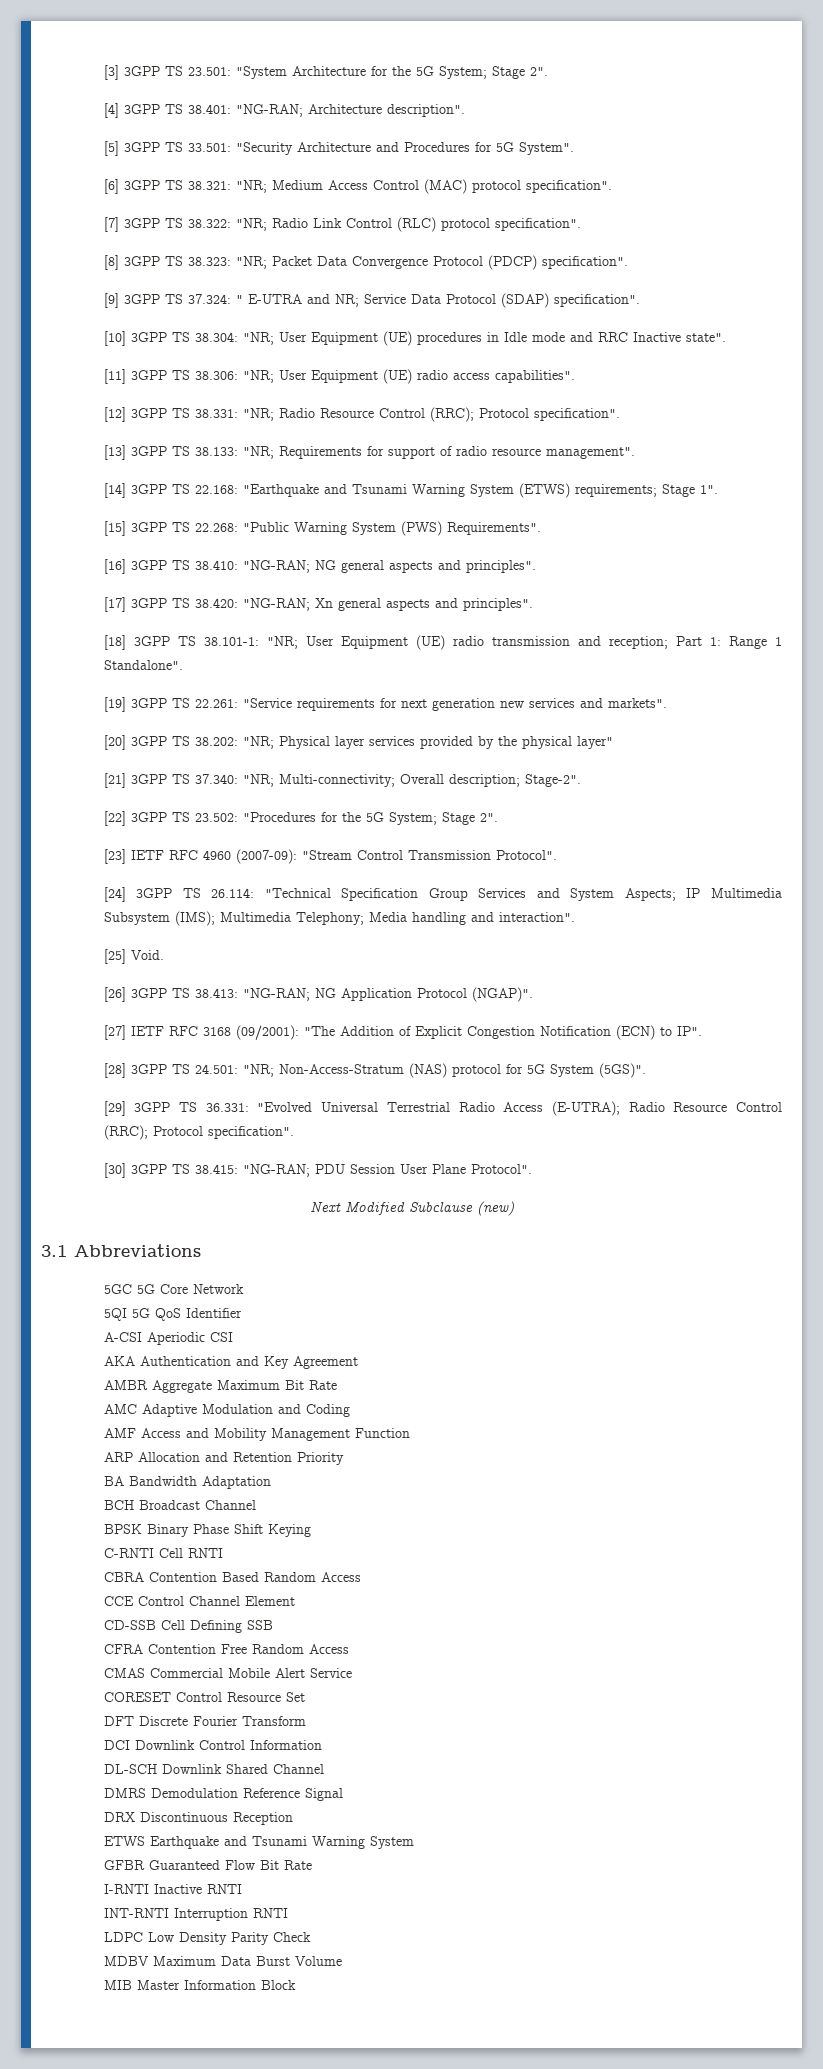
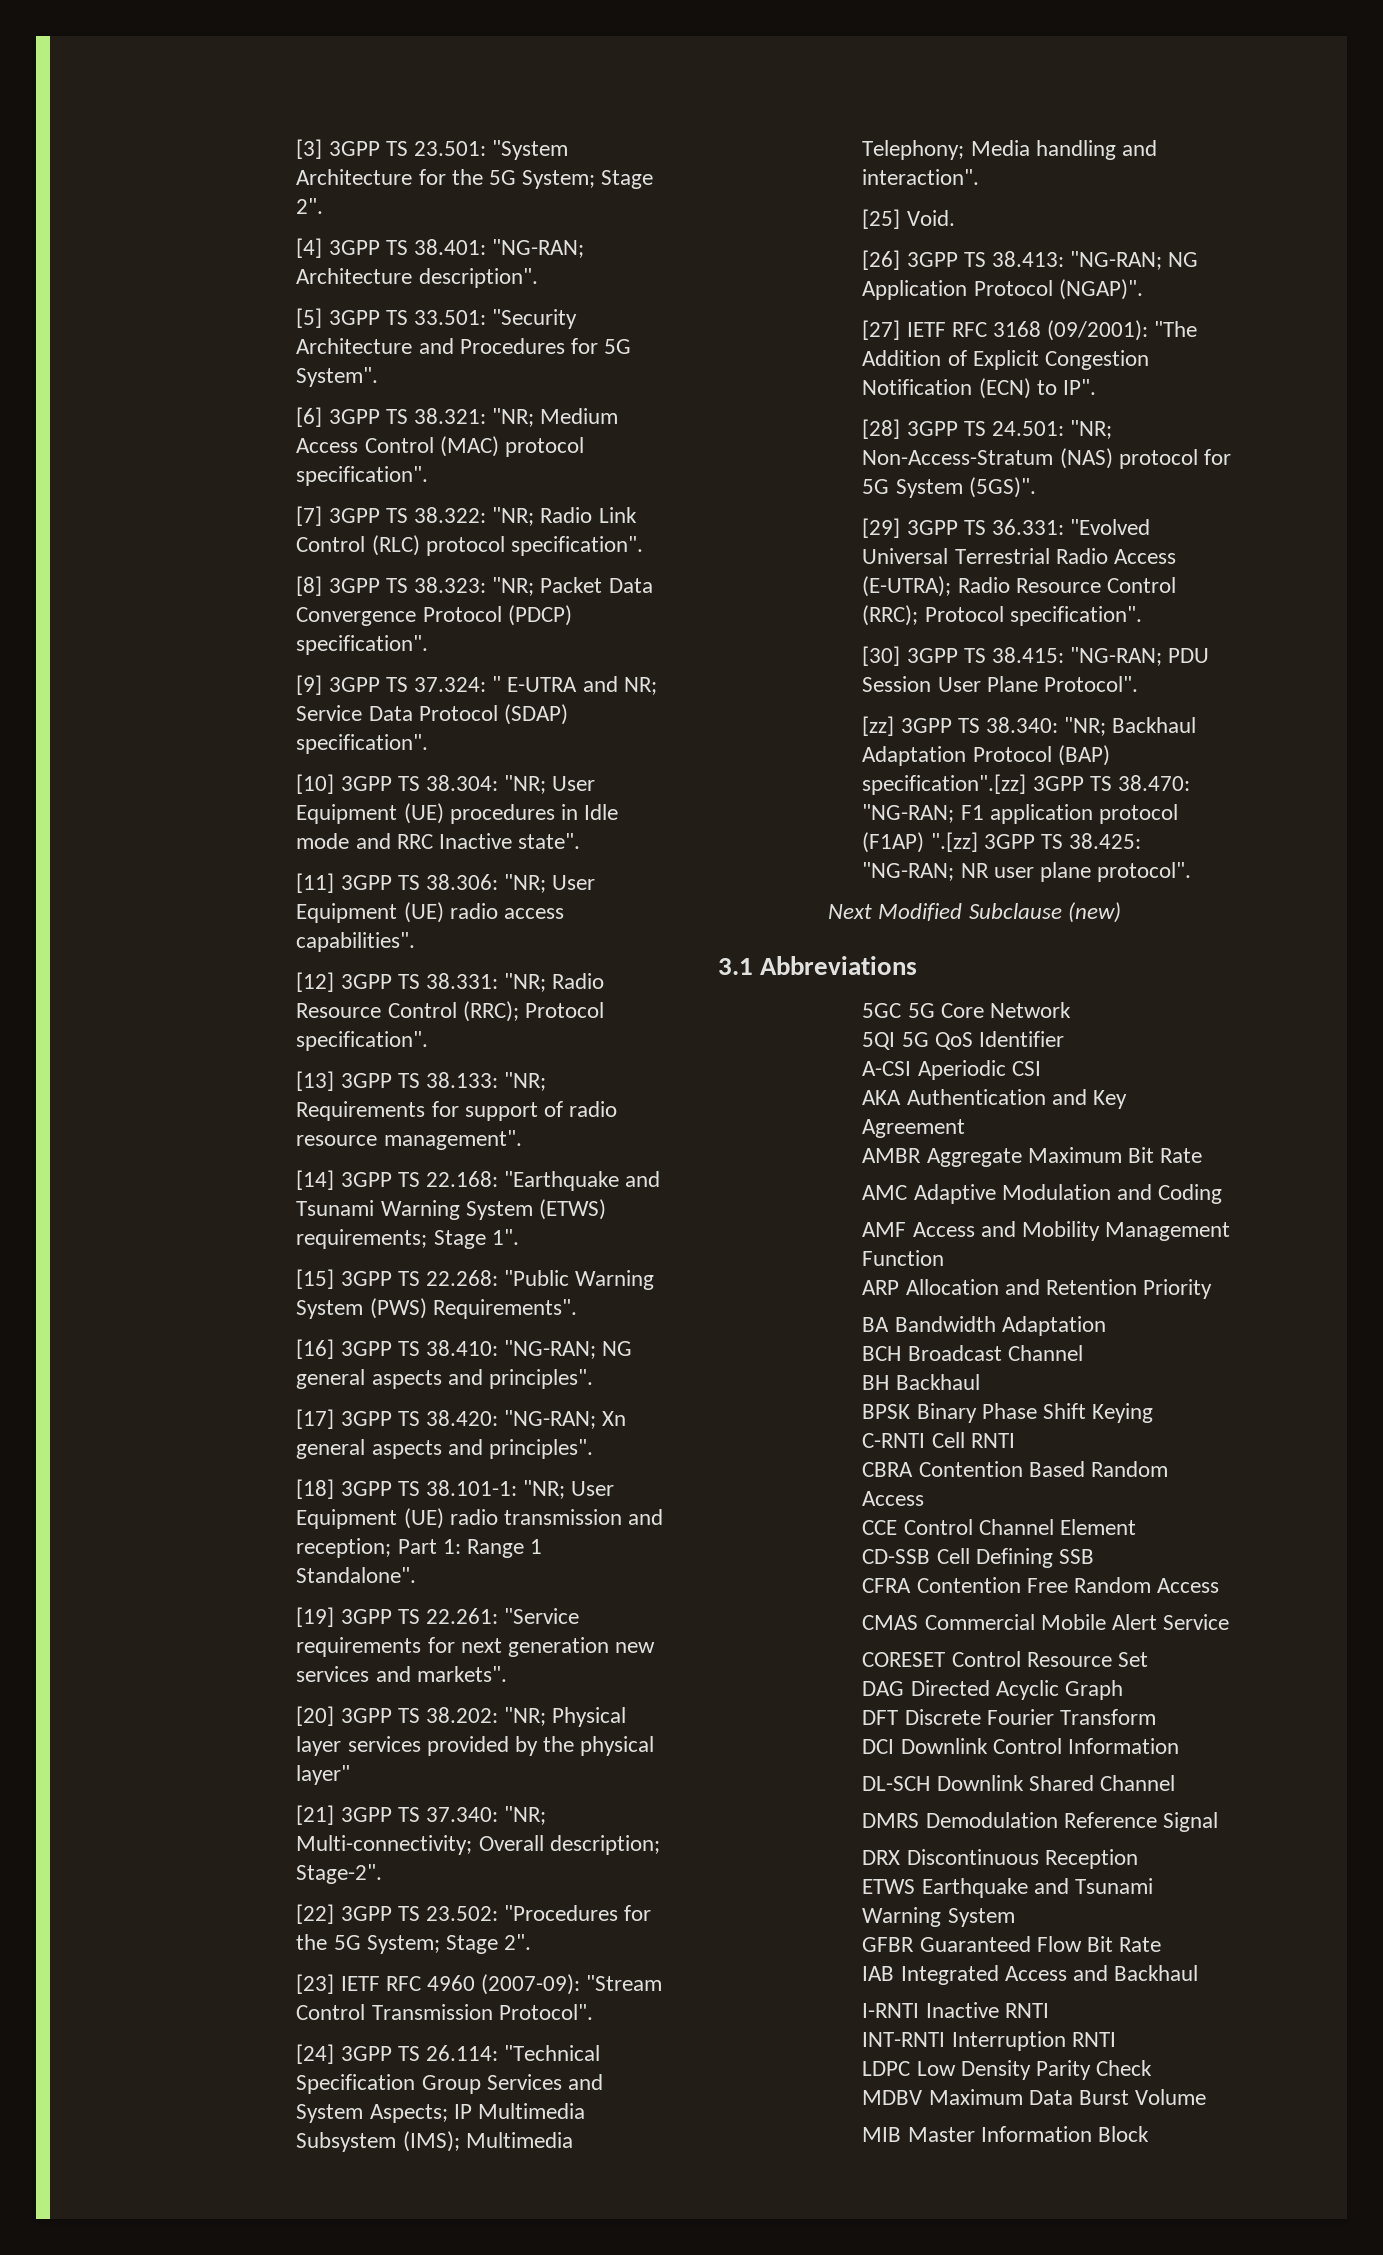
+ [zz] 3GPP TS 38.340: "NR; Backhaul Adaptation Protocol (BAP) specification".[zz] 3GPP TS 38.470: "NG-RAN; F1 application protocol (F1AP) ".[zz] 3GPP TS 38.425: "NG-RAN; NR user plane protocol".
+ BH Backhaul
+ DAG Directed Acyclic Graph
+ IAB Integrated Access and Backhaul

